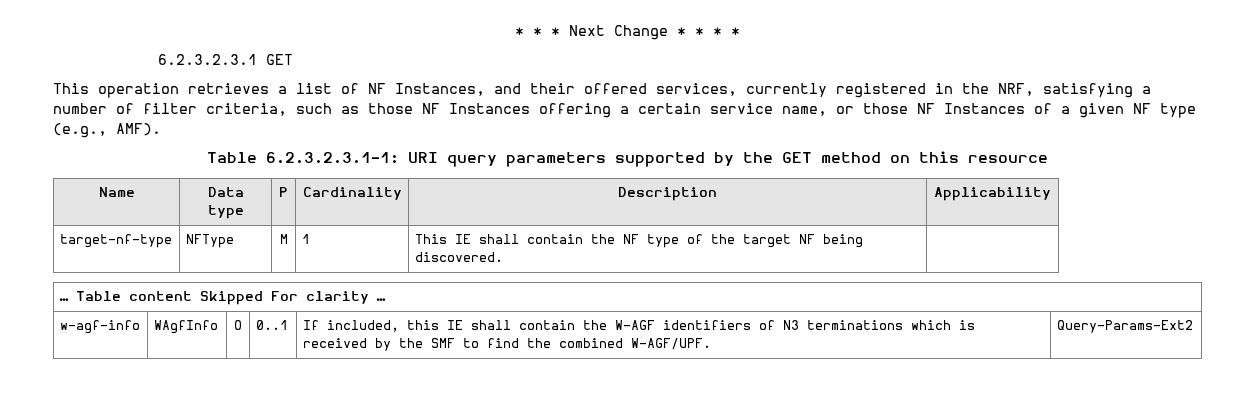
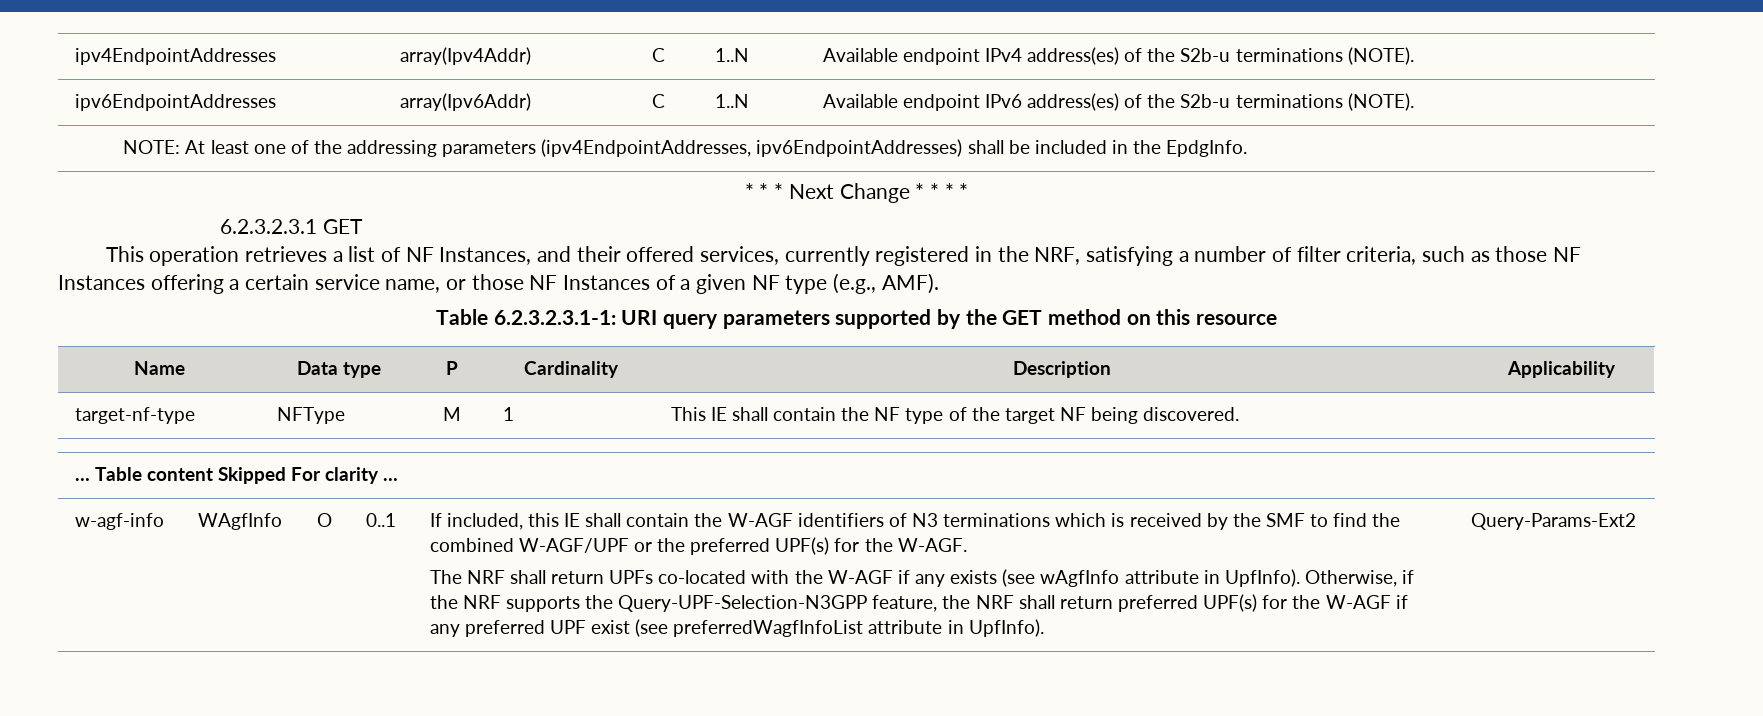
+ ipv4EndpointAddresses | array(Ipv4Addr) | C | 1..N | Available endpoint IPv4 address(es) of the S2b-u terminations (NOTE).
+ ipv6EndpointAddresses | array(Ipv6Addr) | C | 1..N | Available endpoint IPv6 address(es) of the S2b-u terminations (NOTE).
+ NOTE: At least one of the addressing parameters (ipv4EndpointAddresses, ipv6EndpointAddresses) shall be included in the EpdgInfo.
- If included, this IE shall contain the W-AGF identifiers of N3 terminations which is received by the SMF to find the combined W-AGF/UPF.
+ If included, this IE shall contain the W-AGF identifiers of N3 terminations which is received by the SMF to find the combined W-AGF/UPF or the preferred UPF(s) for the W-AGF.
+ The NRF shall return UPFs co-located with the W-AGF if any exists (see wAgfInfo attribute in UpfInfo). Otherwise, if the NRF supports the Query-UPF-Selection-N3GPP feature, the NRF shall return preferred UPF(s) for the W-AGF if any preferred UPF exist (see preferredWagfInfoList attribute in UpfInfo).

